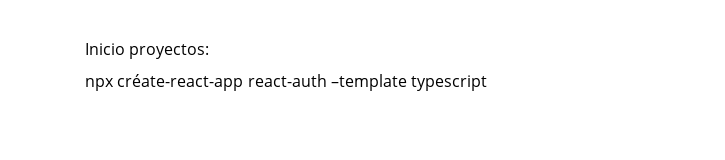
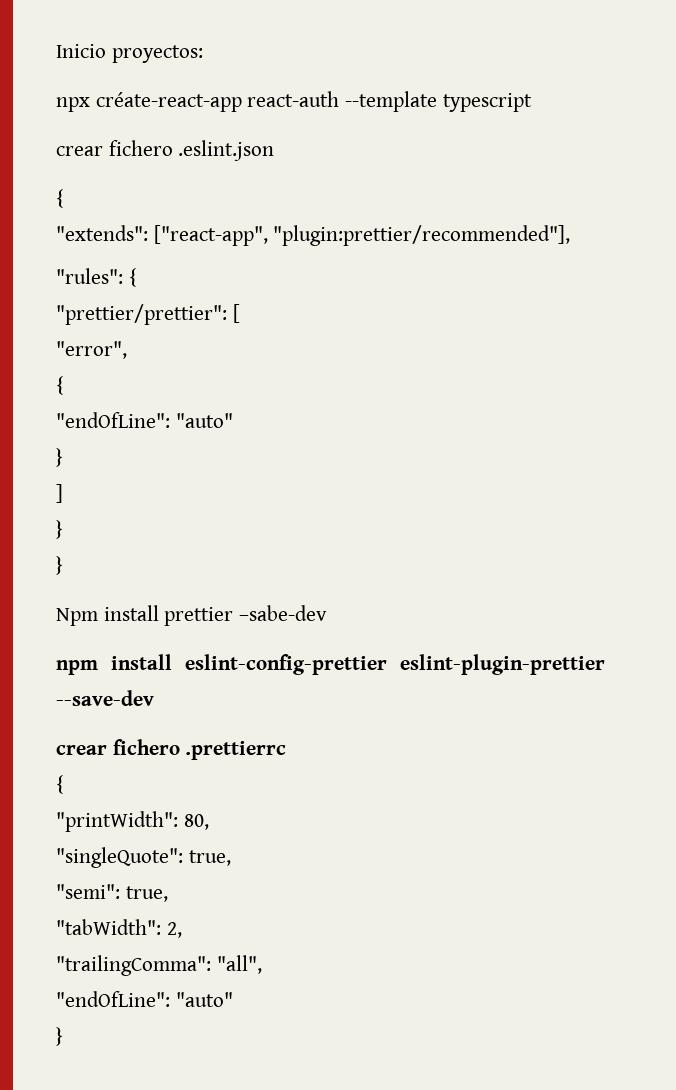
- npx créate-react-app react-auth –template typescript
+ npx créate-react-app react-auth --template typescript
+ crear fichero .eslint.json
+ {
+ "extends": ["react-app", "plugin:prettier/recommended"],
+ "rules": {
+ "prettier/prettier": [
+ "error",
+ {
+ "endOfLine": "auto"
+ }
+ ]
+ }
+ }
+ Npm install prettier –sabe-dev
+ npm install eslint-config-prettier eslint-plugin-prettier --save-dev
+ crear fichero .prettierrc
+ {
+ "printWidth": 80,
+ "singleQuote": true,
+ "semi": true,
+ "tabWidth": 2,
+ "trailingComma": "all",
+ "endOfLine": "auto"
+ }

